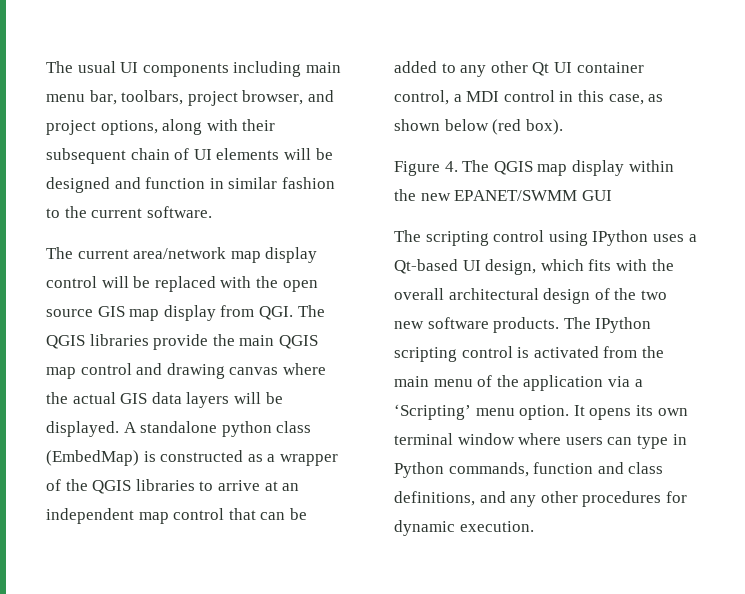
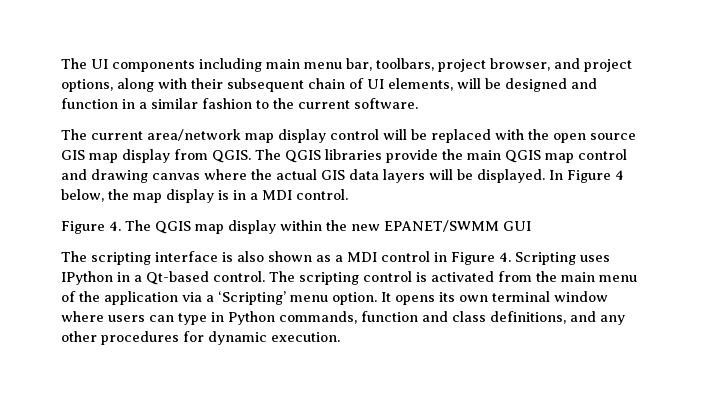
- The usual UI components including main menu bar, toolbars, project browser, and project options, along with their subsequent chain of UI elements will be designed and function in similar fashion to the current software.
+ The UI components including main menu bar, toolbars, project browser, and project options, along with their subsequent chain of UI elements, will be designed and function in a similar fashion to the current software.
- The current area/network map display control will be replaced with the open source GIS map display from QGI. The QGIS libraries provide the main QGIS map control and drawing canvas where the actual GIS data layers will be displayed.
+ The current area/network map display control will be replaced with the open source GIS map display from QGIS. The QGIS libraries provide the main QGIS map control and drawing canvas where the actual GIS data layers will be displayed.
- A standalone python class (EmbedMap) is constructed as a wrapper of the QGIS libraries to arrive at an independent map control that can be added to any other Qt UI container control, a MDI control in this case, as shown below (red box).
+ In Figure 4 below, the map display is in a MDI control.
- The scripting control using IPython uses a Qt-based UI design, which fits with the overall architectural design of the two new software products. The IPython scripting control is activated from the main menu of the application via a ‘Scripting’ menu option.
+ The scripting interface is also shown as a MDI control in Figure 4. Scripting uses IPython in a Qt-based control. The scripting control is activated from the main menu of the application via a ‘Scripting’ menu option.

